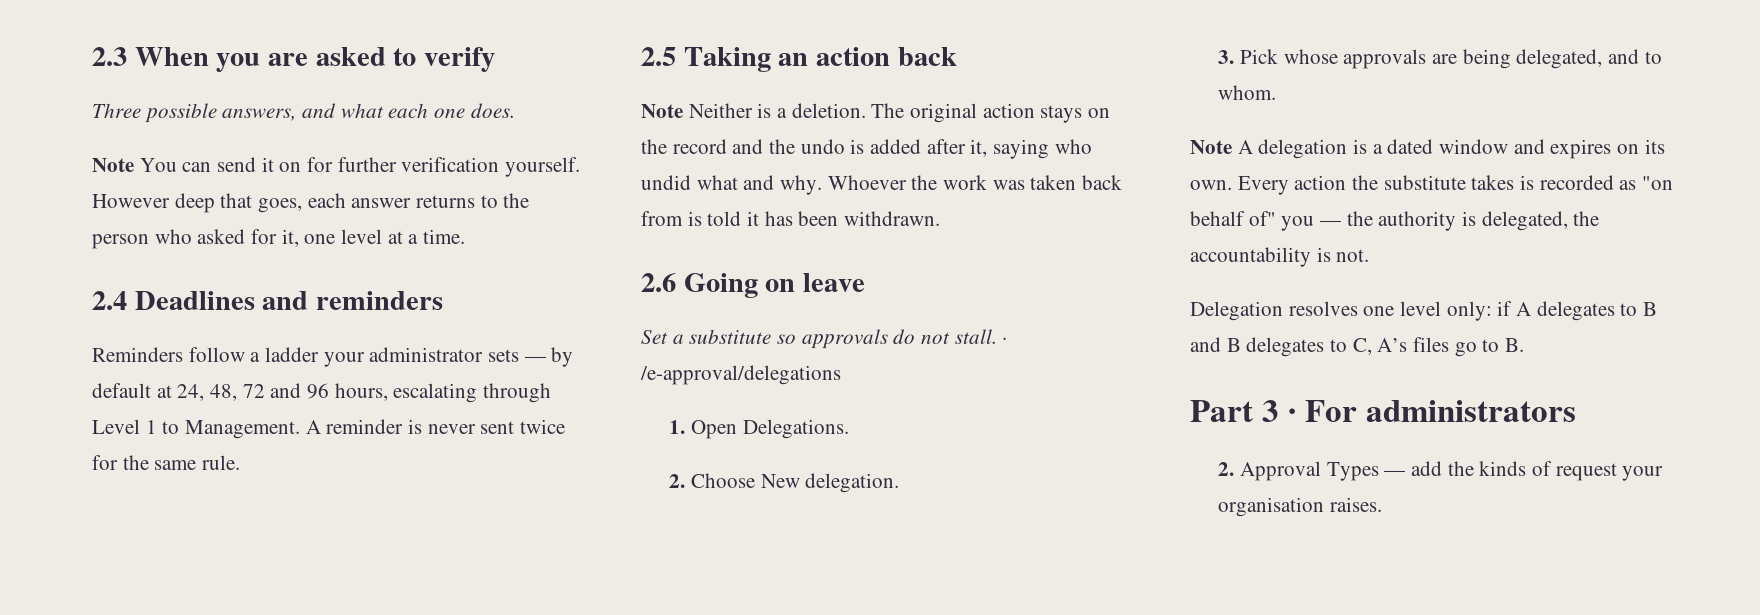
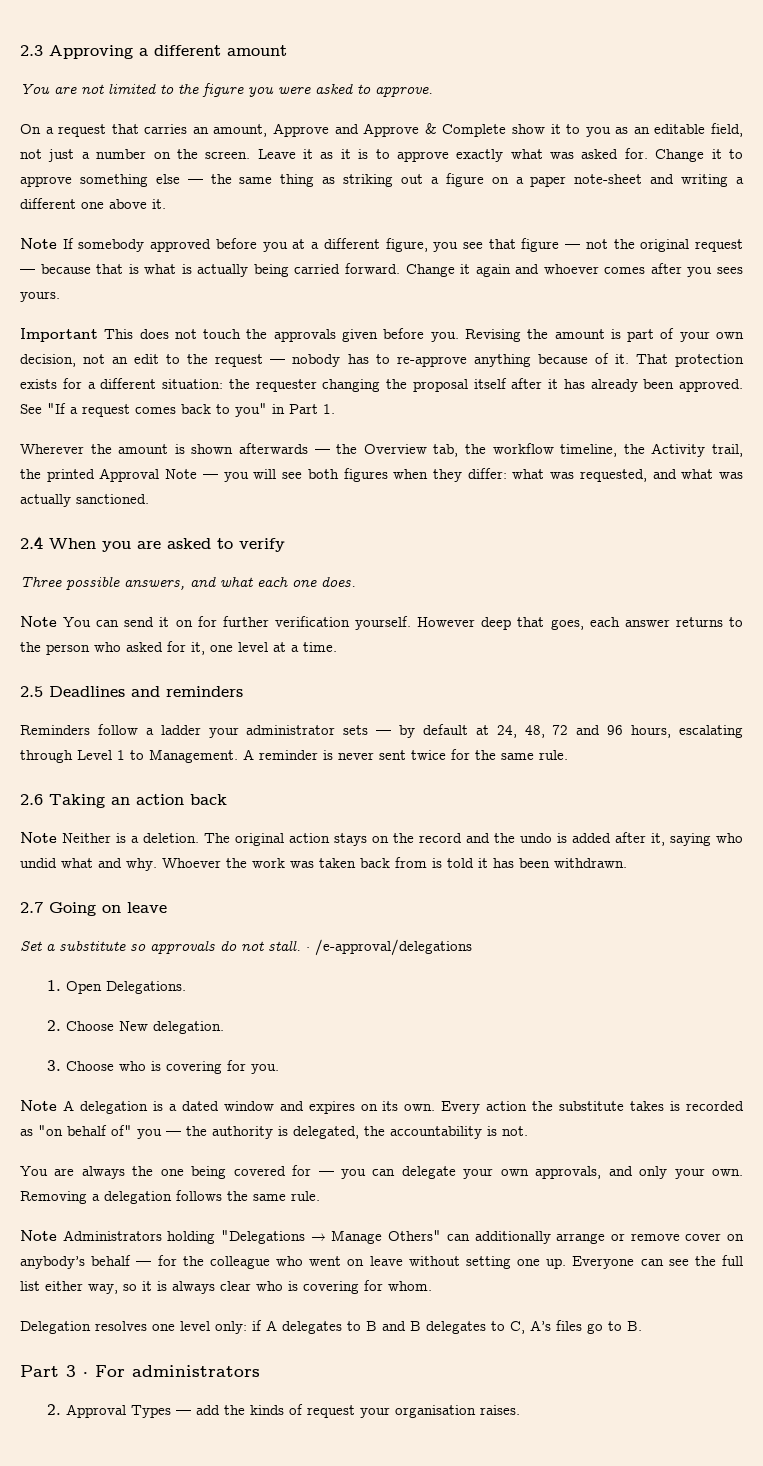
- 2.3 When you are asked to verify
+ 2.3 Approving a different amount
+ You are not limited to the figure you were asked to approve.
+ On a request that carries an amount, Approve and Approve & Complete show it to you as an editable field, not just a number on the screen. Leave it as it is to approve exactly what was asked for. Change it to approve something else — the same thing as striking out a figure on a paper note-sheet and writing a different one above it.
+ Note If somebody approved before you at a different figure, you see that figure — not the original request — because that is what is actually being carried forward. Change it again and whoever comes after you sees yours.
+ Important This does not touch the approvals given before you. Revising the amount is part of your own decision, not an edit to the request — nobody has to re-approve anything because of it. That protection exists for a different situation: the requester changing the proposal itself after it has already been approved. See "If a request comes back to you" in Part 1.
+ Wherever the amount is shown afterwards — the Overview tab, the workflow timeline, the Activity trail, the printed Approval Note — you will see both figures when they differ: what was requested, and what was actually sanctioned.
+ 2.4 When you are asked to verify
- 2.4 Deadlines and reminders
+ 2.5 Deadlines and reminders
- 2.5 Taking an action back
+ 2.6 Taking an action back
- 2.6 Going on leave
+ 2.7 Going on leave
- 3. Pick whose approvals are being delegated, and to whom.
+ 3. Choose who is covering for you.
+ You are always the one being covered for — you can delegate your own approvals, and only your own. Removing a delegation follows the same rule.
+ Note Administrators holding "Delegations → Manage Others" can additionally arrange or remove cover on anybody’s behalf — for the colleague who went on leave without setting one up. Everyone can see the full list either way, so it is always clear who is covering for whom.

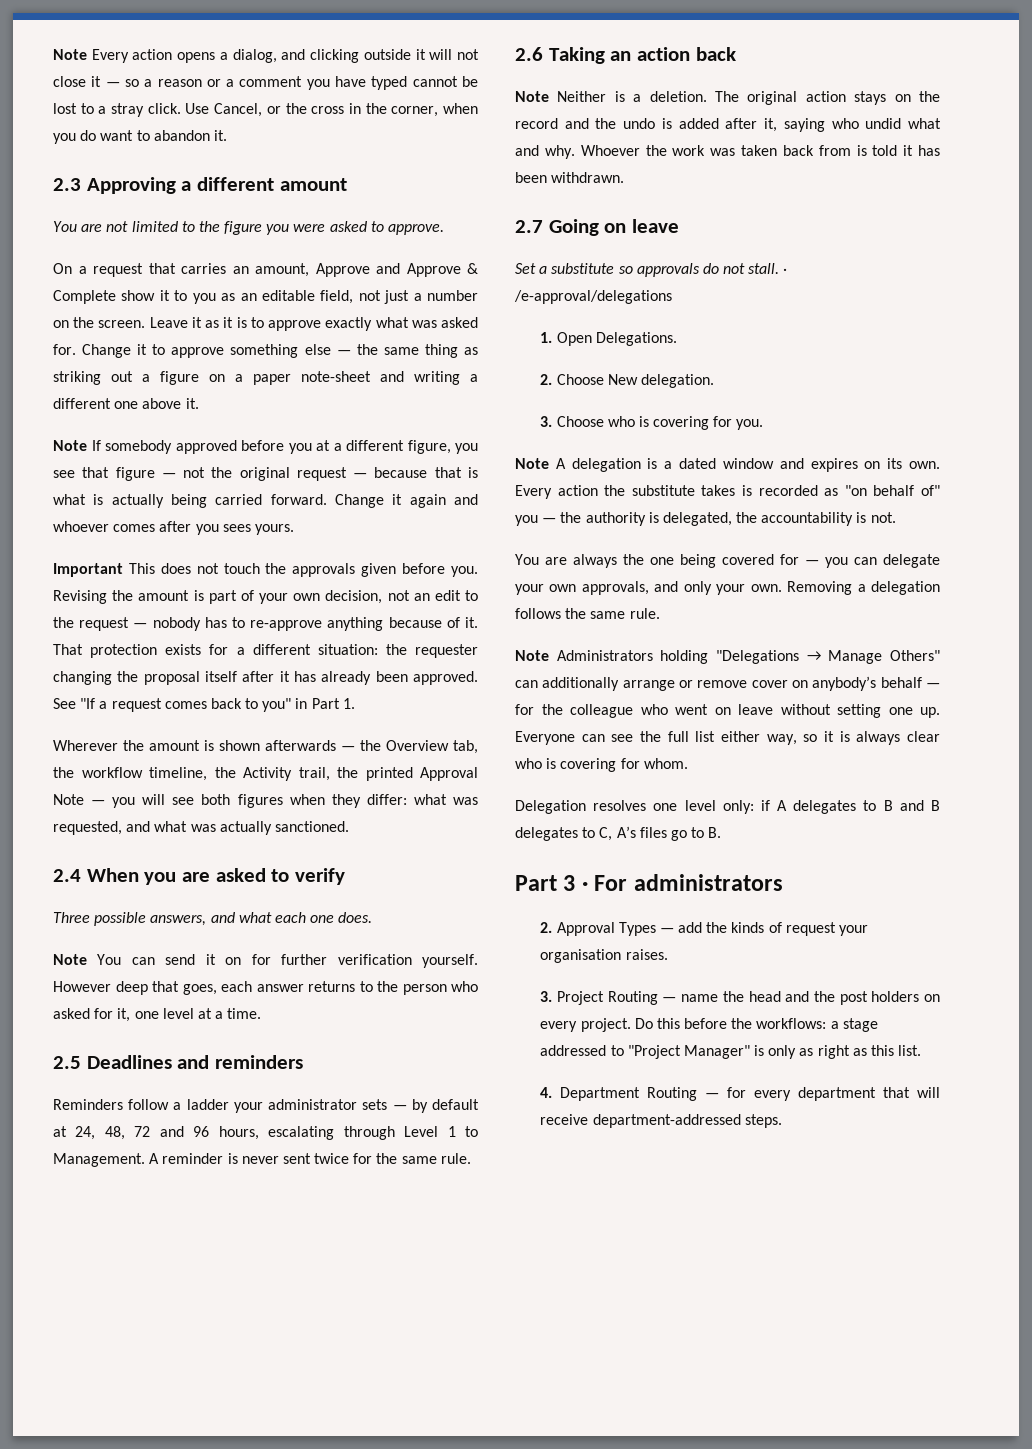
+ Note Every action opens a dialog, and clicking outside it will not close it — so a reason or a comment you have typed cannot be lost to a stray click. Use Cancel, or the cross in the corner, when you do want to abandon it.
+ 3. Project Routing — name the head and the post holders on every project. Do this before the workflows: a stage addressed to "Project Manager" is only as right as this list.
+ 4. Department Routing — for every department that will receive department-addressed steps.

